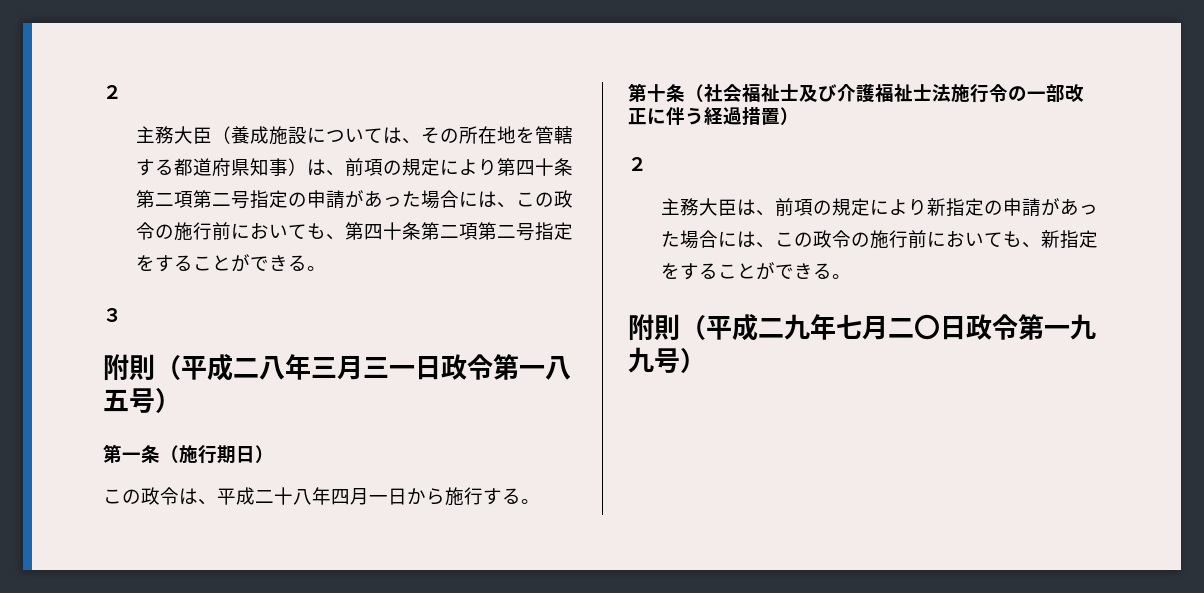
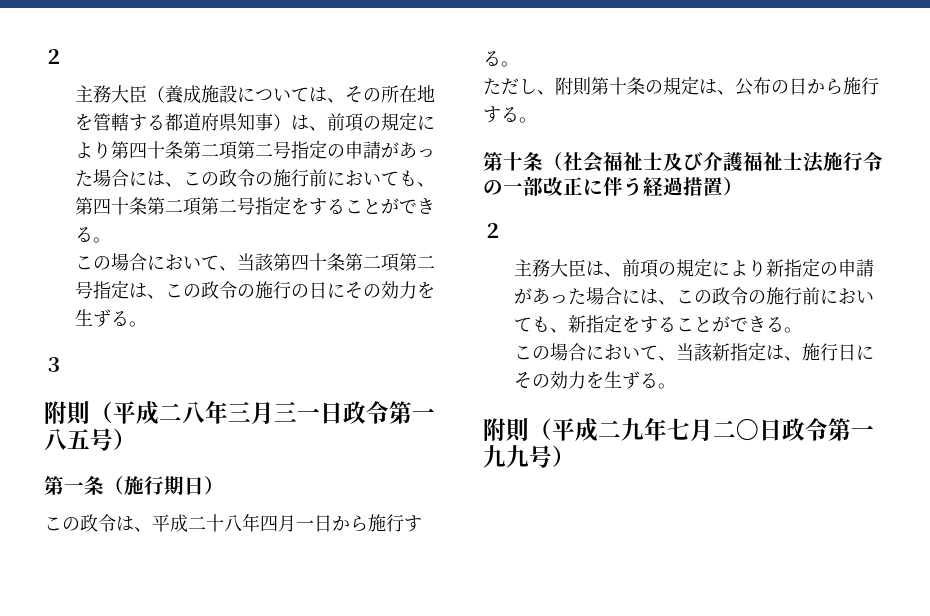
+ この場合において、当該第四十条第二項第二号指定は、この政令の施行の日にその効力を生ずる。
+ ただし、附則第十条の規定は、公布の日から施行する。
+ この場合において、当該新指定は、施行日にその効力を生ずる。

